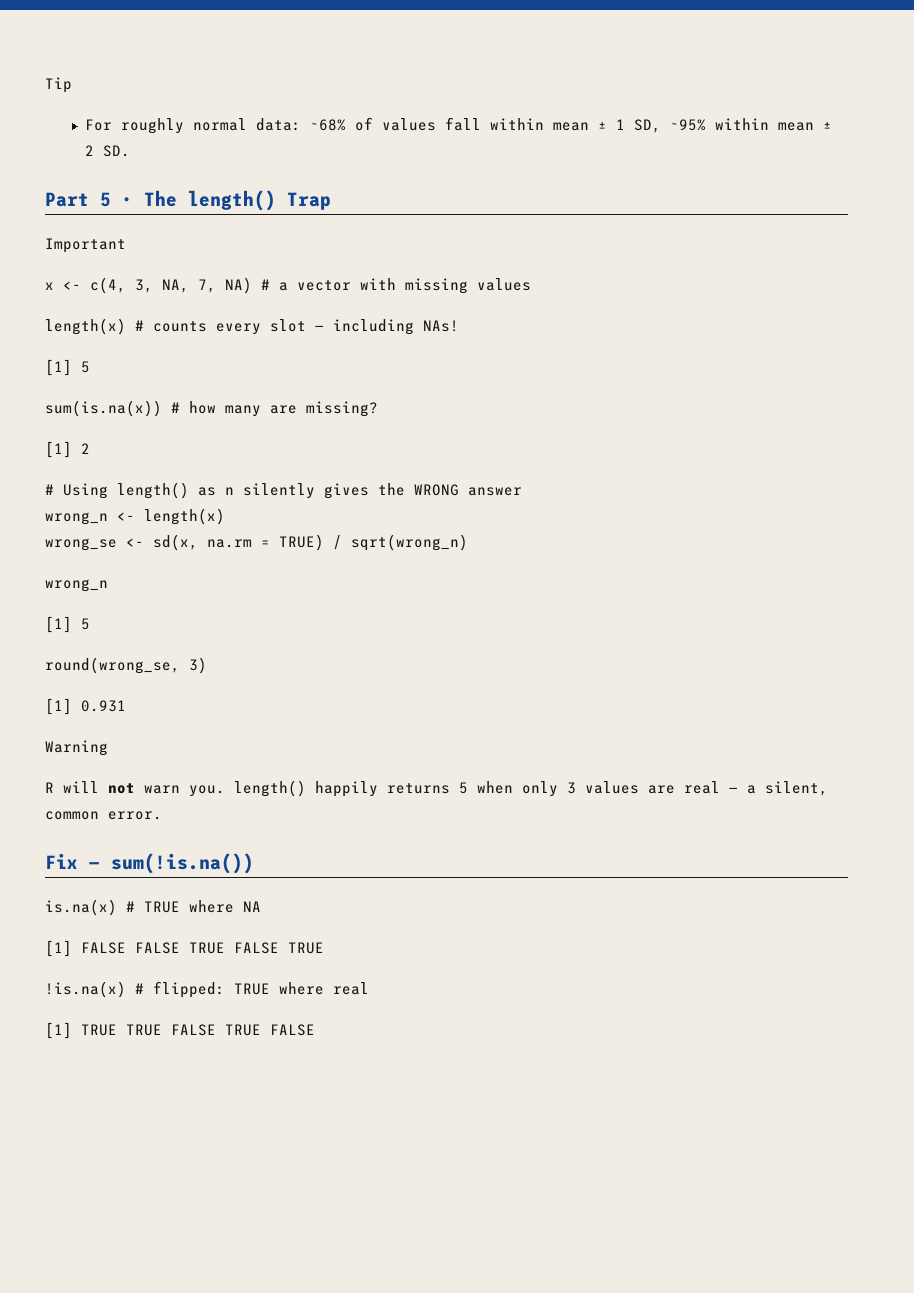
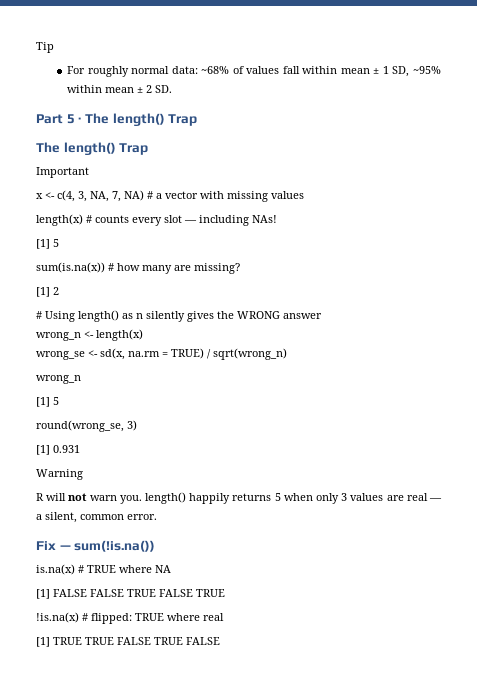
  Part 5 · The length() Trap
+ The length() Trap

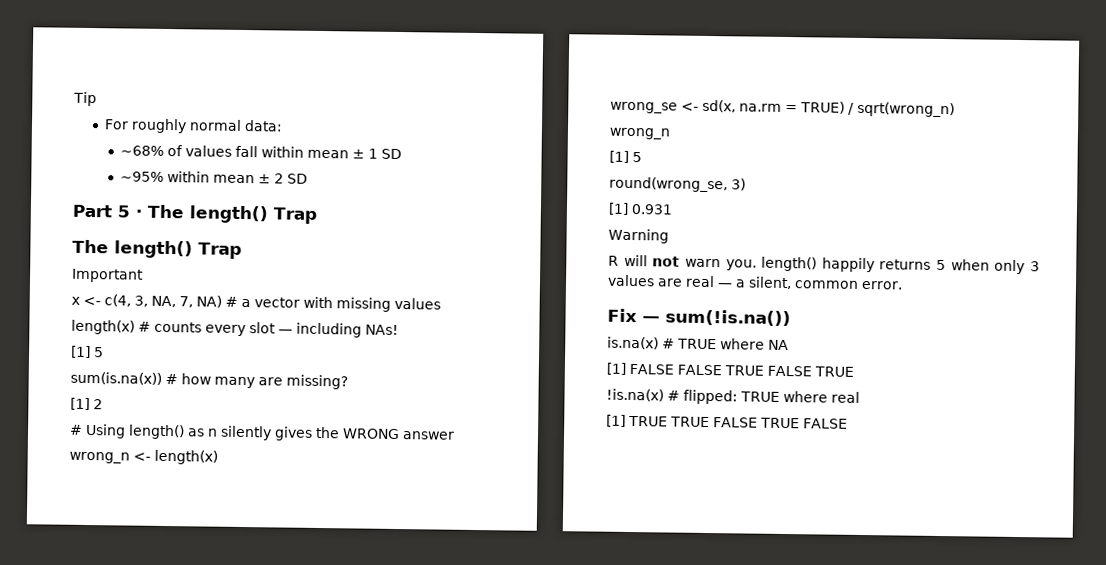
- For roughly normal data: ~68% of values fall within mean ± 1 SD, ~95% within mean ± 2 SD.
+ For roughly normal data:
+ ~68% of values fall within mean ± 1 SD
+ ~95% within mean ± 2 SD

